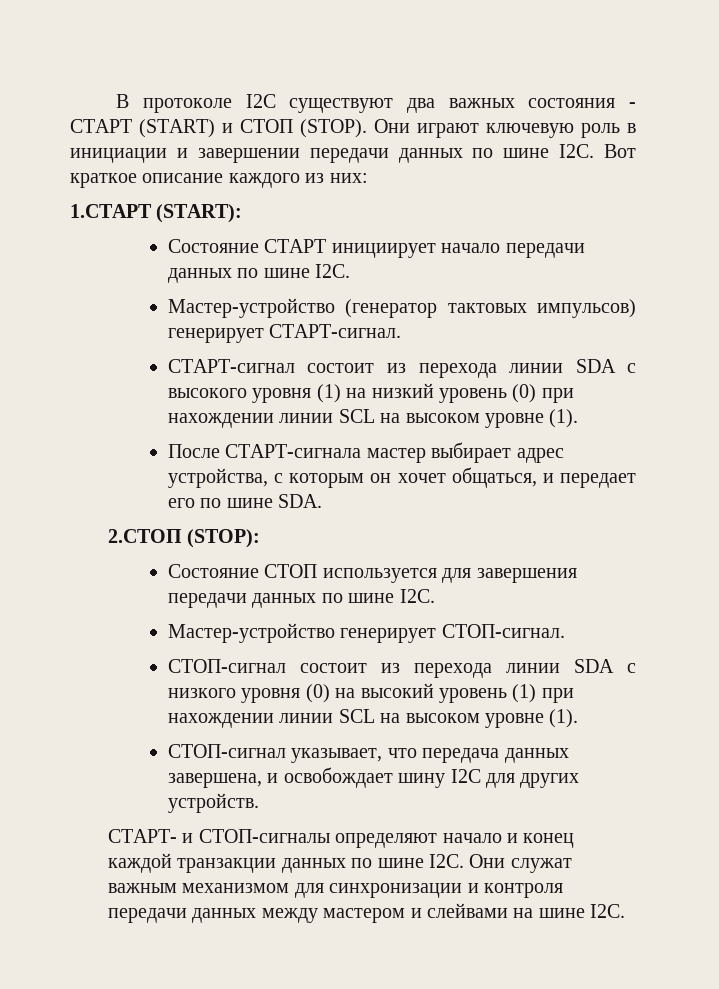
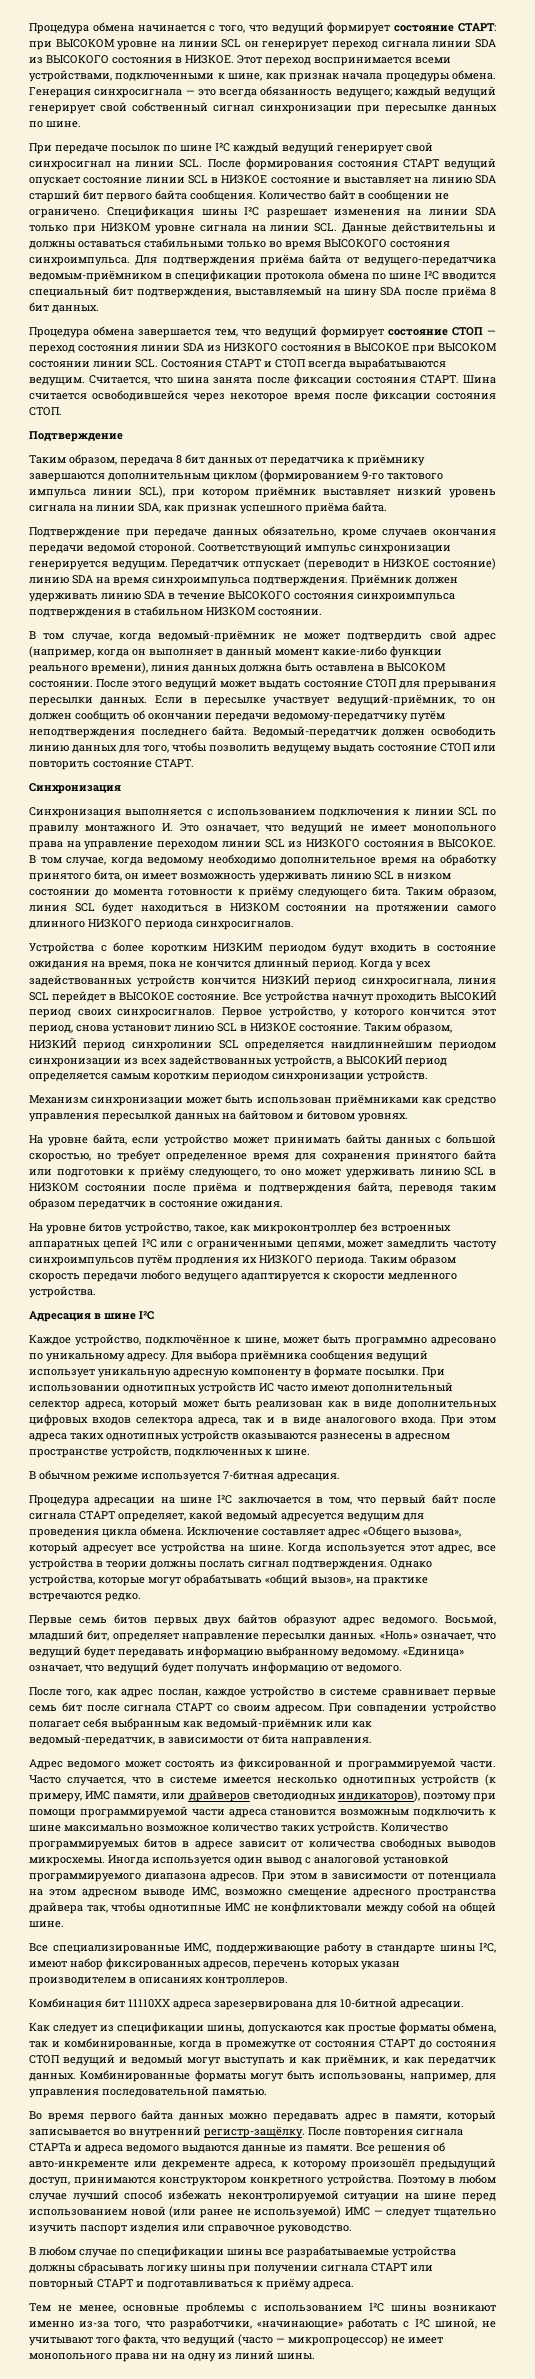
- В протоколе I2C существуют два важных состояния - СТАРТ (START) и СТОП (STOP). Они играют ключевую роль в инициации и завершении передачи данных по шине I2C. Вот краткое описание каждого из них:
- 1.СТАРТ (START):
- Состояние СТАРТ инициирует начало передачи данных по шине I2C.
- Мастер-устройство (генератор тактовых импульсов) генерирует СТАРТ-сигнал.
- СТАРТ-сигнал состоит из перехода линии SDA с высокого уровня (1) на низкий уровень (0) при нахождении линии SCL на высоком уровне (1).
- После СТАРТ-сигнала мастер выбирает адрес устройства, с которым он хочет общаться, и передает его по шине SDA.
- 2.СТОП (STOP):
- Состояние СТОП используется для завершения передачи данных по шине I2C.
- Мастер-устройство генерирует СТОП-сигнал.
- СТОП-сигнал состоит из перехода линии SDA с низкого уровня (0) на высокий уровень (1) при нахождении линии SCL на высоком уровне (1).
- СТОП-сигнал указывает, что передача данных завершена, и освобождает шину I2C для других устройств.
- СТАРТ- и СТОП-сигналы определяют начало и конец каждой транзакции данных по шине I2C. Они служат важным механизмом для синхронизации и контроля передачи данных между мастером и слейвами на шине I2C.
+ Процедура обмена начинается с того, что ведущий формирует состояние СТАРТ: при ВЫСОКОМ уровне на линии SCL он генерирует переход сигнала линии SDA из ВЫСОКОГО состояния в НИЗКОЕ. Этот переход воспринимается всеми устройствами, подключенными к шине, как признак начала процедуры обмена. Генерация синхросигнала — это всегда обязанность ведущего; каждый ведущий генерирует свой собственный сигнал синхронизации при пересылке данных по шине.
+ При передаче посылок по шине I²C каждый ведущий генерирует свой синхросигнал на линии SCL. После формирования состояния СТАРТ ведущий опускает состояние линии SCL в НИЗКОЕ состояние и выставляет на линию SDA старший бит первого байта сообщения. Количество байт в сообщении не ограничено. Спецификация шины I²C разрешает изменения на линии SDA только при НИЗКОМ уровне сигнала на линии SCL. Данные действительны и должны оставаться стабильными только во время ВЫСОКОГО состояния синхроимпульса. Для подтверждения приёма байта от ведущего-передатчика ведомым-приёмником в спецификации протокола обмена по шине I²C вводится специальный бит подтверждения, выставляемый на шину SDA после приёма 8 бит данных.
+ Процедура обмена завершается тем, что ведущий формирует состояние СТОП — переход состояния линии SDA из НИЗКОГО состояния в ВЫСОКОЕ при ВЫСОКОМ состоянии линии SCL. Состояния СТАРТ и СТОП всегда вырабатываются ведущим. Считается, что шина занята после фиксации состояния СТАРТ. Шина считается освободившейся через некоторое время после фиксации состояния СТОП.
+ Подтверждение
+ Таким образом, передача 8 бит данных от передатчика к приёмнику завершаются дополнительным циклом (формированием 9-го тактового импульса линии SCL), при котором приёмник выставляет низкий уровень сигнала на линии SDA, как признак успешного приёма байта.
+ Подтверждение при передаче данных обязательно, кроме случаев окончания передачи ведомой стороной. Соответствующий импульс синхронизации генерируется ведущим. Передатчик отпускает (переводит в НИЗКОЕ состояние) линию SDA на время синхроимпульса подтверждения. Приёмник должен удерживать линию SDA в течение ВЫСОКОГО состояния синхроимпульса подтверждения в стабильном НИЗКОМ состоянии.
+ В том случае, когда ведомый-приёмник не может подтвердить свой адрес (например, когда он выполняет в данный момент какие-либо функции реального времени), линия данных должна быть оставлена в ВЫСОКОМ состоянии. После этого ведущий может выдать состояние СТОП для прерывания пересылки данных. Если в пересылке участвует ведущий-приёмник, то он должен сообщить об окончании передачи ведомому-передатчику путём неподтверждения последнего байта. Ведомый-передатчик должен освободить линию данных для того, чтобы позволить ведущему выдать состояние СТОП или повторить состояние СТАРТ.
+ Синхронизация
+ Синхронизация выполняется с использованием подключения к линии SCL по правилу монтажного И. Это означает, что ведущий не имеет монопольного права на управление переходом линии SCL из НИЗКОГО состояния в ВЫСОКОЕ. В том случае, когда ведомому необходимо дополнительное время на обработку принятого бита, он имеет возможность удерживать линию SCL в низком состоянии до момента готовности к приёму следующего бита. Таким образом, линия SCL будет находиться в НИЗКОМ состоянии на протяжении самого длинного НИЗКОГО периода синхросигналов.
+ Устройства с более коротким НИЗКИМ периодом будут входить в состояние ожидания на время, пока не кончится длинный период. Когда у всех задействованных устройств кончится НИЗКИЙ период синхросигнала, линия SCL перейдет в ВЫСОКОЕ состояние. Все устройства начнут проходить ВЫСОКИЙ период своих синхросигналов. Первое устройство, у которого кончится этот период, снова установит линию SCL в НИЗКОЕ состояние. Таким образом, НИЗКИЙ период синхролинии SCL определяется наидлиннейшим периодом синхронизации из всех задействованных устройств, а ВЫСОКИЙ период определяется самым коротким периодом синхронизации устройств.
+ Механизм синхронизации может быть использован приёмниками как средство управления пересылкой данных на байтовом и битовом уровнях.
+ На уровне байта, если устройство может принимать байты данных с большой скоростью, но требует определенное время для сохранения принятого байта или подготовки к приёму следующего, то оно может удерживать линию SCL в НИЗКОМ состоянии после приёма и подтверждения байта, переводя таким образом передатчик в состояние ожидания.
+ На уровне битов устройство, такое, как микроконтроллер без встроенных аппаратных цепей I²C или с ограниченными цепями, может замедлить частоту синхроимпульсов путём продления их НИЗКОГО периода. Таким образом скорость передачи любого ведущего адаптируется к скорости медленного устройства.
+ Адресация в шине I²C
+ Каждое устройство, подключённое к шине, может быть программно адресовано по уникальному адресу. Для выбора приёмника сообщения ведущий использует уникальную адресную компоненту в формате посылки. При использовании однотипных устройств ИС часто имеют дополнительный селектор адреса, который может быть реализован как в виде дополнительных цифровых входов селектора адреса, так и в виде аналогового входа. При этом адреса таких однотипных устройств оказываются разнесены в адресном пространстве устройств, подключенных к шине.
+ В обычном режиме используется 7-битная адресация.
+ Процедура адресации на шине I²C заключается в том, что первый байт после сигнала СТАРТ определяет, какой ведомый адресуется ведущим для проведения цикла обмена. Исключение составляет адрес «Общего вызова», который адресует все устройства на шине. Когда используется этот адрес, все устройства в теории должны послать сигнал подтверждения. Однако устройства, которые могут обрабатывать «общий вызов», на практике встречаются редко.
+ Первые семь битов первых двух байтов образуют адрес ведомого. Восьмой, младший бит, определяет направление пересылки данных. «Ноль» означает, что ведущий будет передавать информацию выбранному ведомому. «Единица» означает, что ведущий будет получать информацию от ведомого.
+ После того, как адрес послан, каждое устройство в системе сравнивает первые семь бит после сигнала СТАРТ со своим адресом. При совпадении устройство полагает себя выбранным как ведомый-приёмник или как ведомый-передатчик, в зависимости от бита направления.
+ Адрес ведомого может состоять из фиксированной и программируемой части. Часто случается, что в системе имеется несколько однотипных устройств (к примеру, ИМС памяти, или драйверов светодиодных индикаторов), поэтому при помощи программируемой части адреса становится возможным подключить к шине максимально возможное количество таких устройств. Количество программируемых битов в адресе зависит от количества свободных выводов микросхемы. Иногда используется один вывод с аналоговой установкой программируемого диапазона адресов. При этом в зависимости от потенциала на этом адресном выводе ИМС, возможно смещение адресного пространства драйвера так, чтобы однотипные ИМС не конфликтовали между собой на общей шине.
+ Все специализированные ИМС, поддерживающие работу в стандарте шины I²C, имеют набор фиксированных адресов, перечень которых указан производителем в описаниях контроллеров.
+ Комбинация бит 11110ХХ адреса зарезервирована для 10-битной адресации.
+ Как следует из спецификации шины, допускаются как простые форматы обмена, так и комбинированные, когда в промежутке от состояния СТАРТ до состояния СТОП ведущий и ведомый могут выступать и как приёмник, и как передатчик данных. Комбинированные форматы могут быть использованы, например, для управления последовательной памятью.
+ Во время первого байта данных можно передавать адрес в памяти, который записывается во внутренний регистр-защёлку. После повторения сигнала СТАРТа и адреса ведомого выдаются данные из памяти. Все решения об авто-инкременте или декременте адреса, к которому произошёл предыдущий доступ, принимаются конструктором конкретного устройства. Поэтому в любом случае лучший способ избежать неконтролируемой ситуации на шине перед использованием новой (или ранее не используемой) ИМС — следует тщательно изучить паспорт изделия или справочное руководство.
+ В любом случае по спецификации шины все разрабатываемые устройства должны сбрасывать логику шины при получении сигнала СТАРТ или повторный СТАРТ и подготавливаться к приёму адреса.
+ Тем не менее, основные проблемы с использованием I²C шины возникают именно из-за того, что разработчики, «начинающие» работать с I²C шиной, не учитывают того факта, что ведущий (часто — микропроцессор) не имеет монопольного права ни на одну из линий шины.

